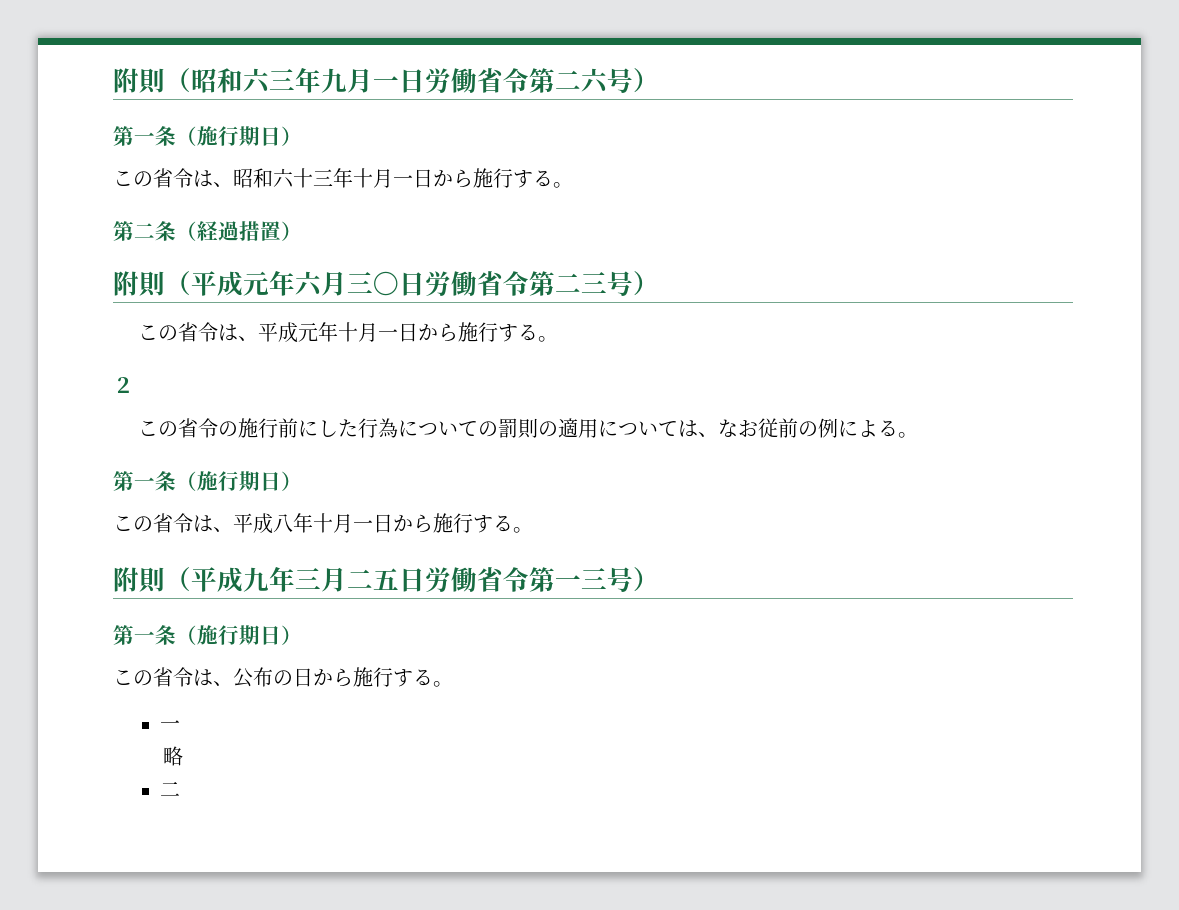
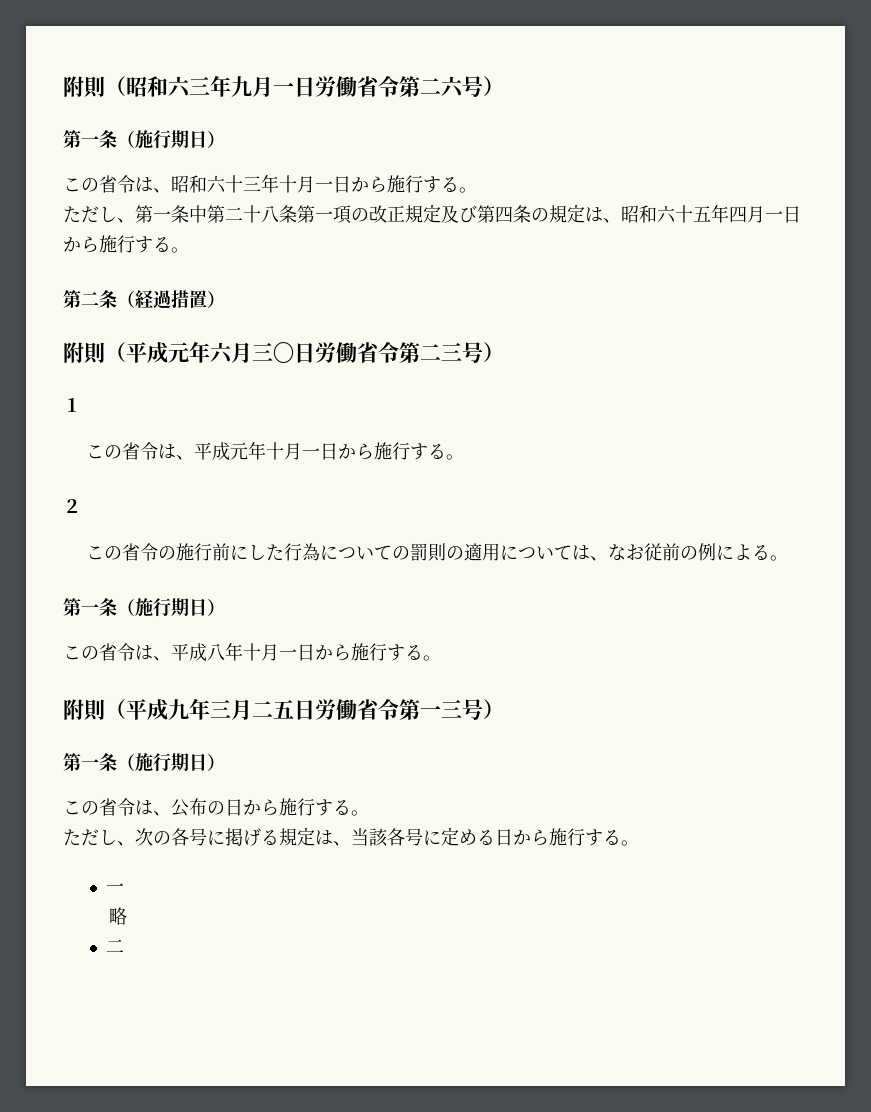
+ ただし、第一条中第二十八条第一項の改正規定及び第四条の規定は、昭和六十五年四月一日から施行する。
+ １
+ ただし、次の各号に掲げる規定は、当該各号に定める日から施行する。

